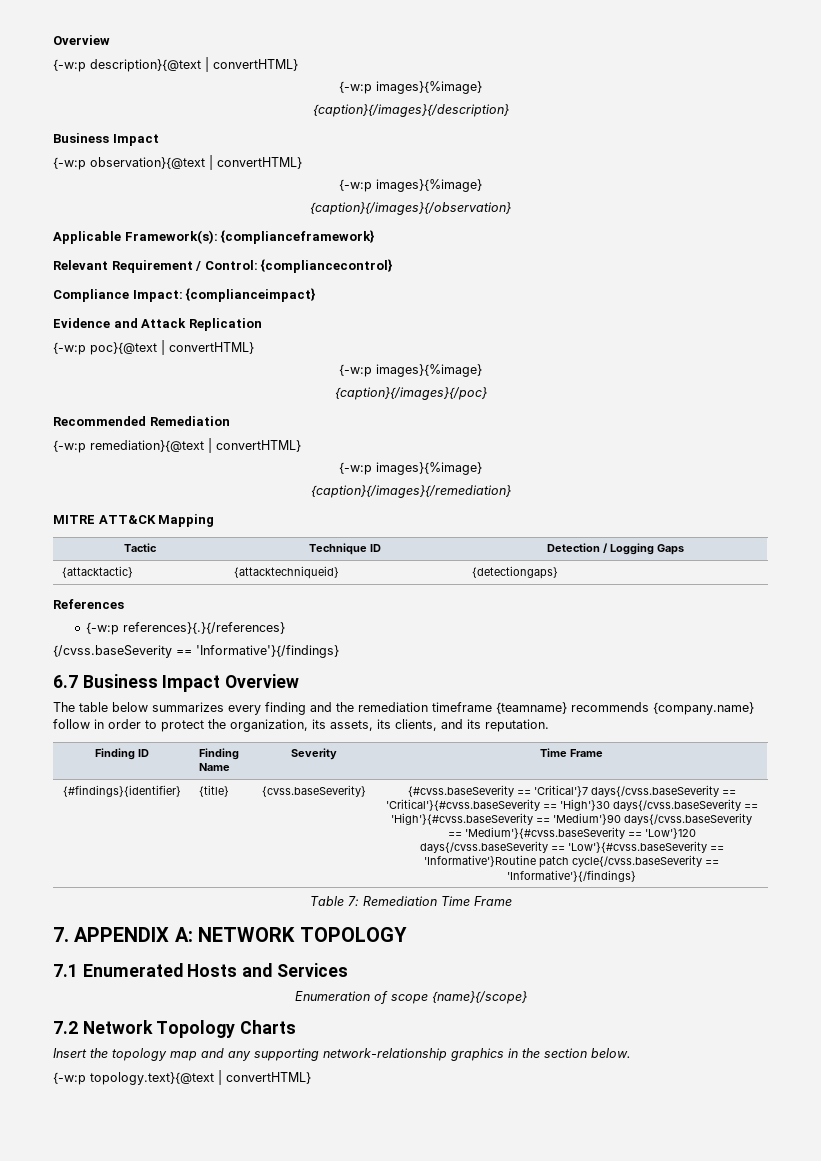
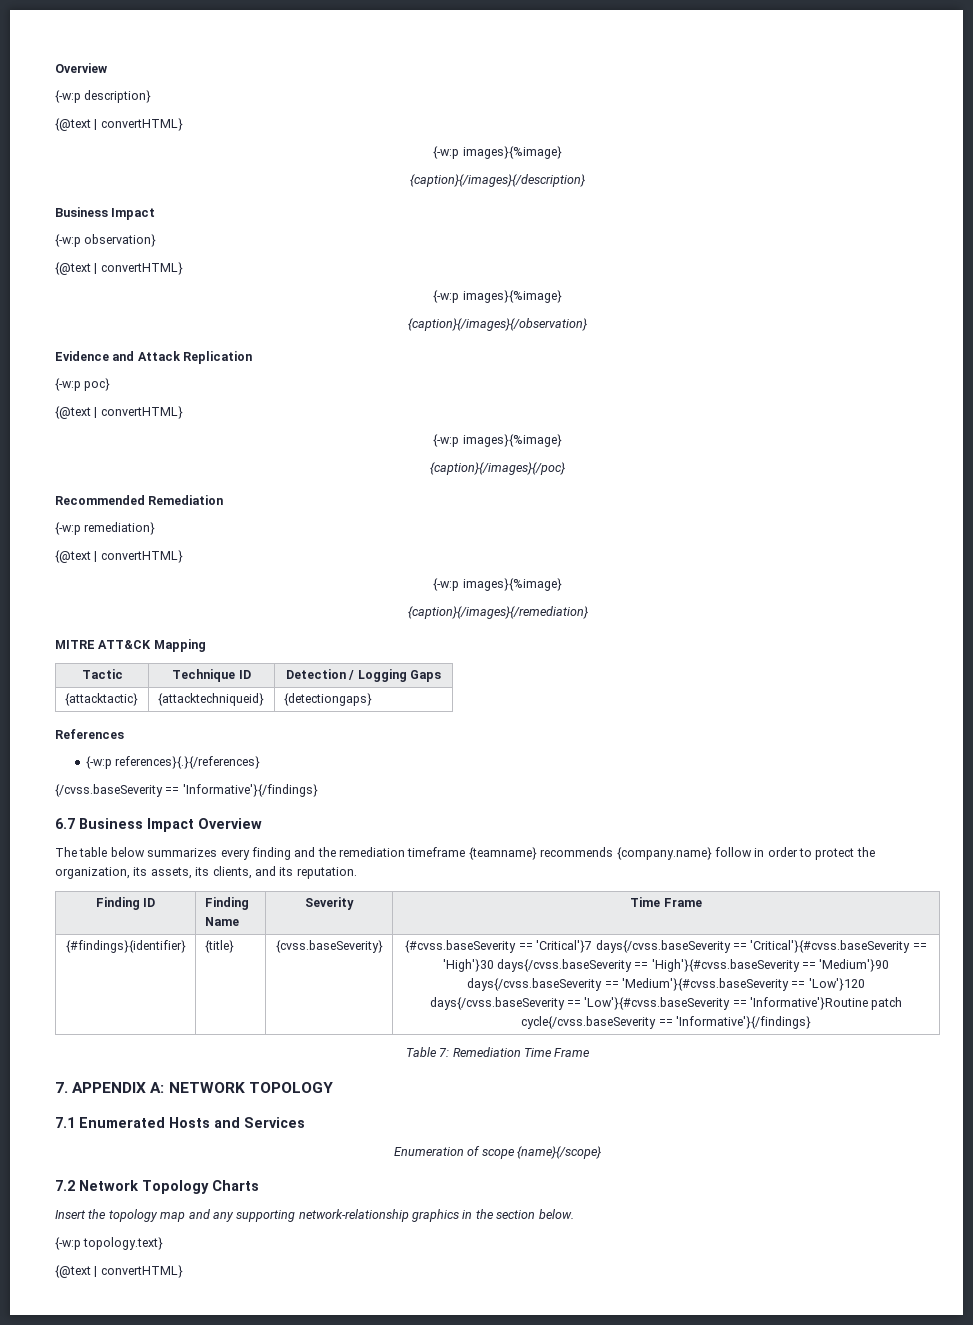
- {-w:p description}{@text | convertHTML}
+ {-w:p description}
+ {@text | convertHTML}
- {-w:p observation}{@text | convertHTML}
+ {-w:p observation}
+ {@text | convertHTML}
- Applicable Framework(s): {complianceframework}
- Relevant Requirement / Control: {compliancecontrol}
- Compliance Impact: {complianceimpact}
- {-w:p poc}{@text | convertHTML}
+ {-w:p poc}
+ {@text | convertHTML}
- {-w:p remediation}{@text | convertHTML}
+ {-w:p remediation}
+ {@text | convertHTML}
- {-w:p topology.text}{@text | convertHTML}
+ {-w:p topology.text}
+ {@text | convertHTML}

